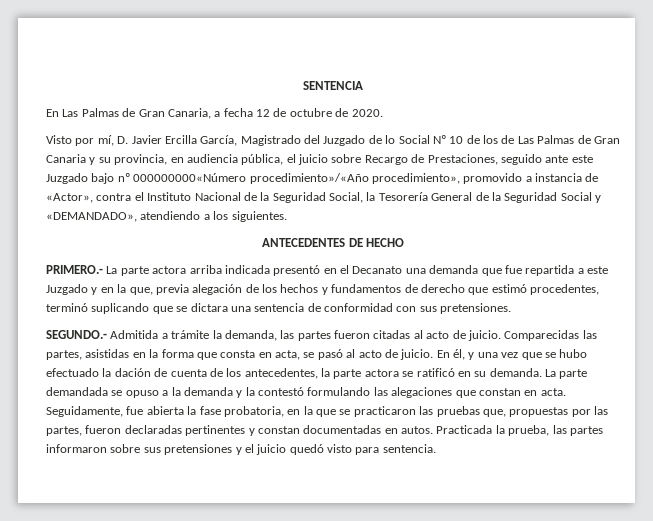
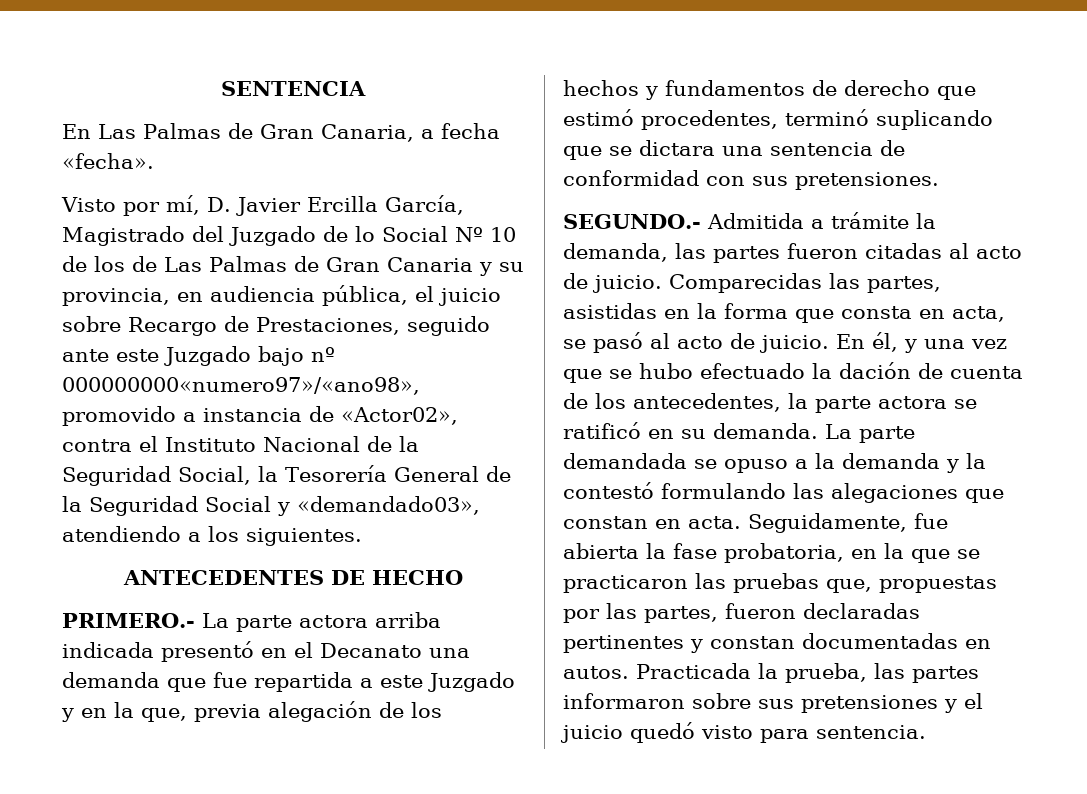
- En Las Palmas de Gran Canaria, a fecha 12 de octubre de 2020.
+ En Las Palmas de Gran Canaria, a fecha «fecha».
- Visto por mí, D. Javier Ercilla García, Magistrado del Juzgado de lo Social Nº 10 de los de Las Palmas de Gran Canaria y su provincia, en audiencia pública, el juicio sobre Recargo de Prestaciones, seguido ante este Juzgado bajo nº 000000000«Número procedimiento»/«Año procedimiento», promovido a instancia de «Actor», contra el Instituto Nacional de la Seguridad Social, la Tesorería General de la Seguridad Social y «DEMANDADO», atendiendo a los siguientes.
+ Visto por mí, D. Javier Ercilla García, Magistrado del Juzgado de lo Social Nº 10 de los de Las Palmas de Gran Canaria y su provincia, en audiencia pública, el juicio sobre Recargo de Prestaciones, seguido ante este Juzgado bajo nº 000000000«numero97»/«ano98», promovido a instancia de «Actor02», contra el Instituto Nacional de la Seguridad Social, la Tesorería General de la Seguridad Social y «demandado03», atendiendo a los siguientes.

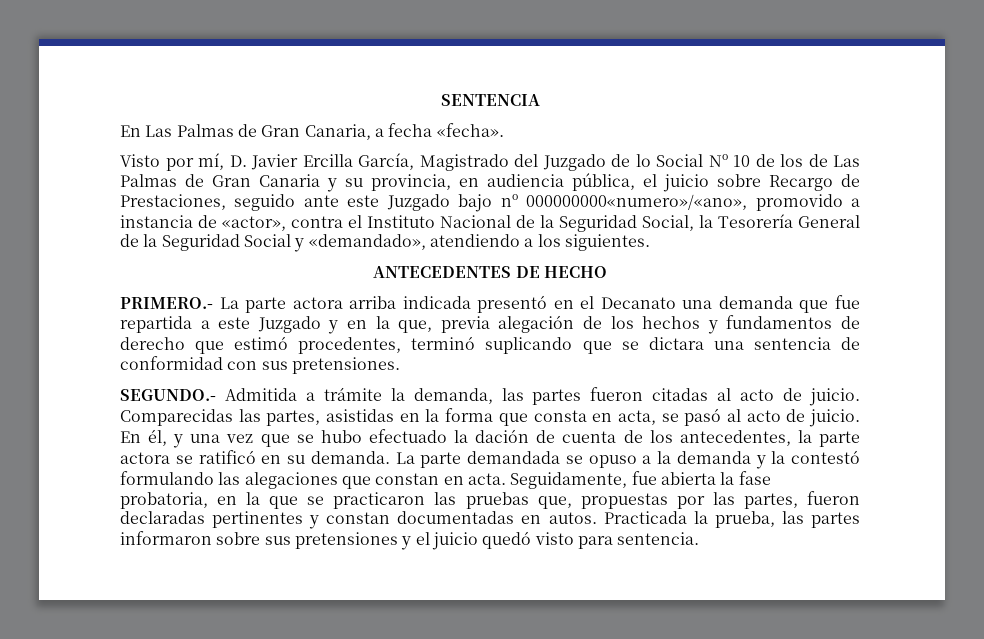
- Visto por mí, D. Javier Ercilla García, Magistrado del Juzgado de lo Social Nº 10 de los de Las Palmas de Gran Canaria y su provincia, en audiencia pública, el juicio sobre Recargo de Prestaciones, seguido ante este Juzgado bajo nº 000000000«numero97»/«ano98», promovido a instancia de «Actor02», contra el Instituto Nacional de la Seguridad Social, la Tesorería General de la Seguridad Social y «demandado03», atendiendo a los siguientes.
+ Visto por mí, D. Javier Ercilla García, Magistrado del Juzgado de lo Social Nº 10 de los de Las Palmas de Gran Canaria y su provincia, en audiencia pública, el juicio sobre Recargo de Prestaciones, seguido ante este Juzgado bajo nº 000000000«numero»/«ano», promovido a instancia de «actor», contra el Instituto Nacional de la Seguridad Social, la Tesorería General de la Seguridad Social y «demandado», atendiendo a los siguientes.

